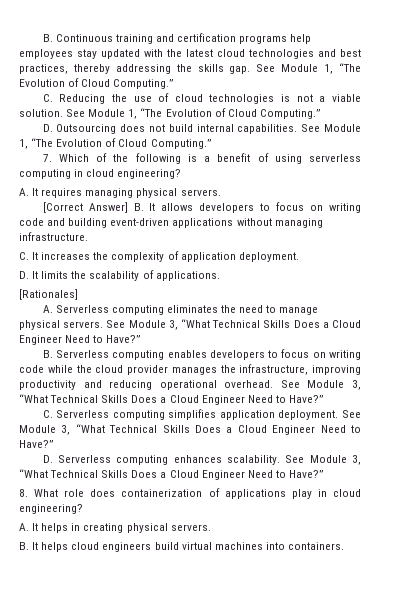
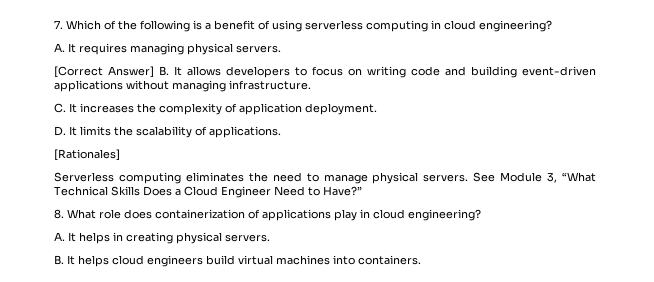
- B. Continuous training and certification programs help employees stay updated with the latest cloud technologies and best practices, thereby addressing the skills gap. See Module 1, “The Evolution of Cloud Computing.”
- C. Reducing the use of cloud technologies is not a viable solution. See Module 1, “The Evolution of Cloud Computing.”
- D. Outsourcing does not build internal capabilities. See Module 1, “The Evolution of Cloud Computing.”
- A. Serverless computing eliminates the need to manage physical servers.
+ Serverless computing eliminates the need to manage physical servers.
- B. Serverless computing enables developers to focus on writing code while the cloud provider manages the infrastructure, improving productivity and reducing operational overhead. See Module 3, “What Technical Skills Does a Cloud Engineer Need to Have?”
- C. Serverless computing simplifies application deployment. See Module 3, “What Technical Skills Does a Cloud Engineer Need to Have?”
- D. Serverless computing enhances scalability. See Module 3, “What Technical Skills Does a Cloud Engineer Need to Have?”

